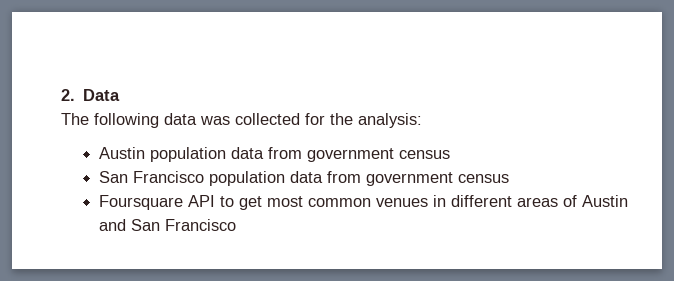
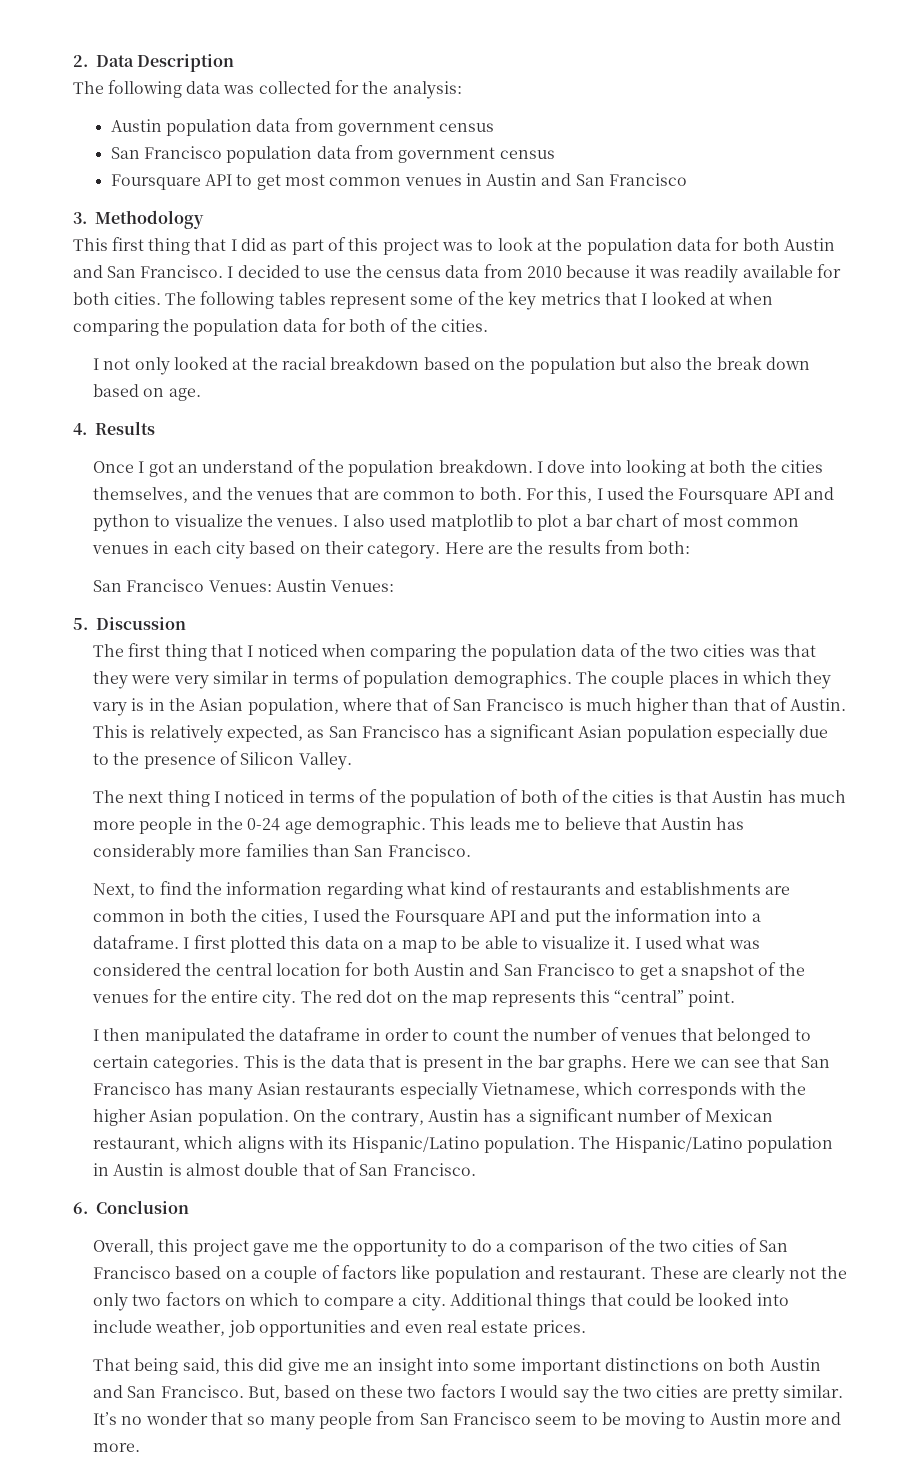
- 2. Data
+ 2. Data Description
- Foursquare API to get most common venues in different areas of Austin and San Francisco
+ Foursquare API to get most common venues in Austin and San Francisco
+ 3. Methodology
+ This first thing that I did as part of this project was to look at the population data for both Austin and San Francisco. I decided to use the census data from 2010 because it was readily available for both cities. The following tables represent some of the key metrics that I looked at when comparing the population data for both of the cities.
+ I not only looked at the racial breakdown based on the population but also the break down based on age.
+ 4. Results
+ Once I got an understand of the population breakdown. I dove into looking at both the cities themselves, and the venues that are common to both. For this, I used the Foursquare API and python to visualize the venues. I also used matplotlib to plot a bar chart of most common venues in each city based on their category. Here are the results from both:
+ San Francisco Venues: Austin Venues:
+ 5. Discussion
+ The first thing that I noticed when comparing the population data of the two cities was that they were very similar in terms of population demographics. The couple places in which they vary is in the Asian population, where that of San Francisco is much higher than that of Austin. This is relatively expected, as San Francisco has a significant Asian population especially due to the presence of Silicon Valley.
+ The next thing I noticed in terms of the population of both of the cities is that Austin has much more people in the 0-24 age demographic. This leads me to believe that Austin has considerably more families than San Francisco.
+ Next, to find the information regarding what kind of restaurants and establishments are common in both the cities, I used the Foursquare API and put the information into a dataframe. I first plotted this data on a map to be able to visualize it. I used what was considered the central location for both Austin and San Francisco to get a snapshot of the venues for the entire city. The red dot on the map represents this “central” point.
+ I then manipulated the dataframe in order to count the number of venues that belonged to certain categories. This is the data that is present in the bar graphs. Here we can see that San Francisco has many Asian restaurants especially Vietnamese, which corresponds with the higher Asian population. On the contrary, Austin has a significant number of Mexican restaurant, which aligns with its Hispanic/Latino population. The Hispanic/Latino population in Austin is almost double that of San Francisco.
+ 6. Conclusion
+ Overall, this project gave me the opportunity to do a comparison of the two cities of San Francisco based on a couple of factors like population and restaurant. These are clearly not the only two factors on which to compare a city. Additional things that could be looked into include weather, job opportunities and even real estate prices.
+ That being said, this did give me an insight into some important distinctions on both Austin and San Francisco. But, based on these two factors I would say the two cities are pretty similar. It’s no wonder that so many people from San Francisco seem to be moving to Austin more and more.

